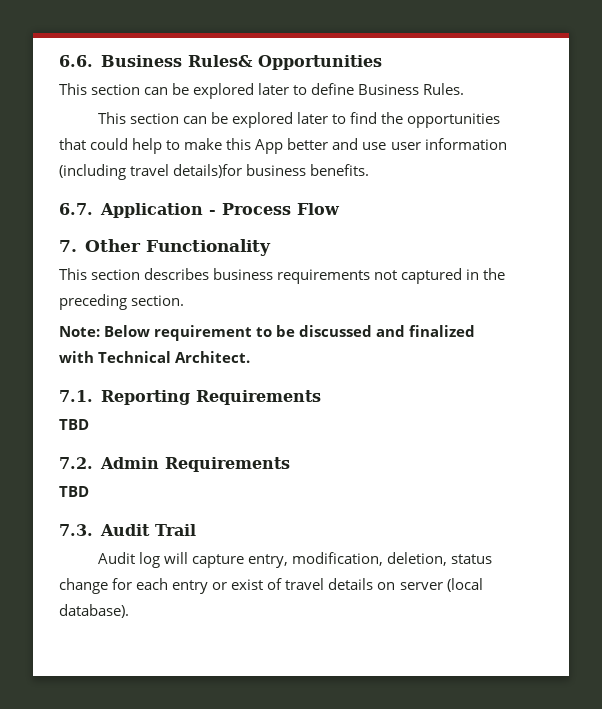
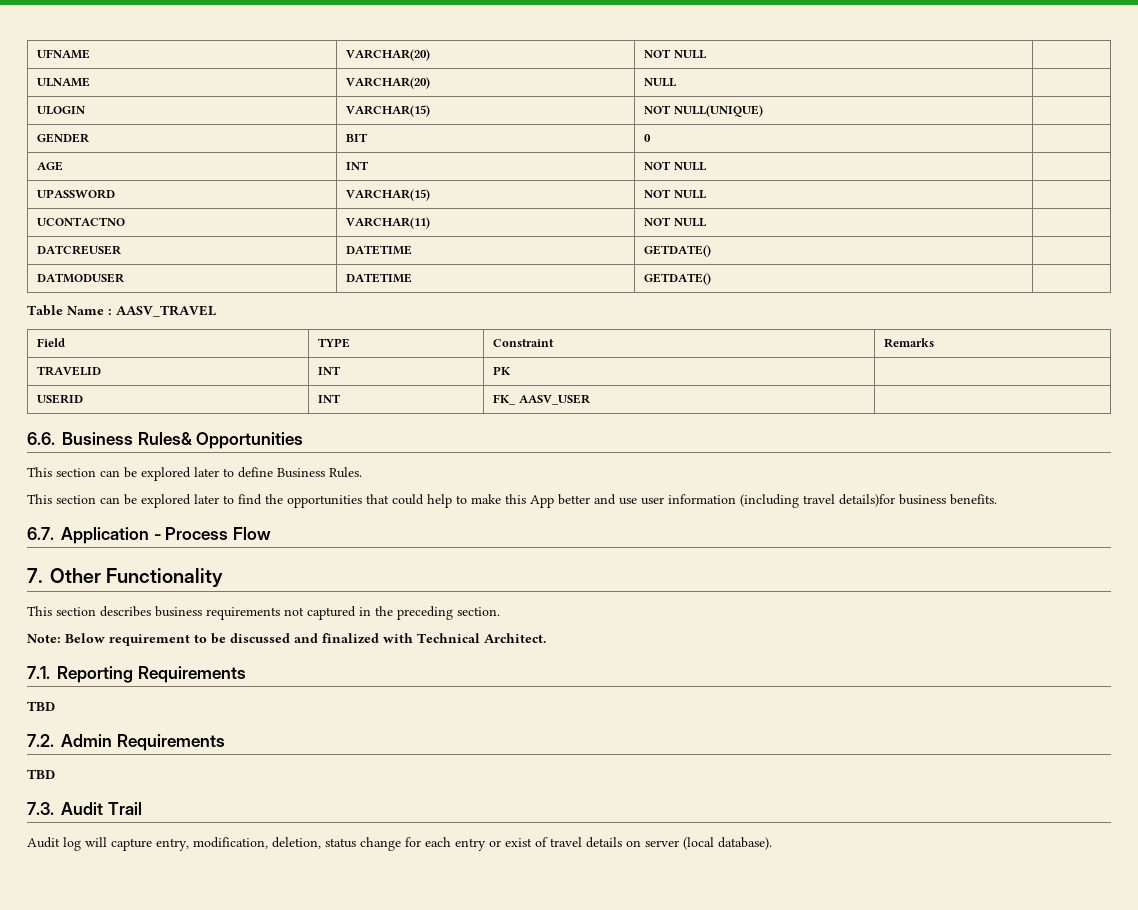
+ UFNAME | VARCHAR(20) | NOT NULL |
+ ULNAME | VARCHAR(20) | NULL |
+ ULOGIN | VARCHAR(15) | NOT NULL(UNIQUE) |
+ GENDER | BIT | 0 |
+ AGE | INT | NOT NULL |
+ UPASSWORD | VARCHAR(15) | NOT NULL |
+ UCONTACTNO | VARCHAR(11) | NOT NULL |
+ DATCREUSER | DATETIME | GETDATE() |
+ DATMODUSER | DATETIME | GETDATE() |
+ Table Name : AASV_TRAVEL
+ Field | TYPE | Constraint | Remarks
+ TRAVELID | INT | PK |
+ USERID | INT | FK_ AASV_USER |

